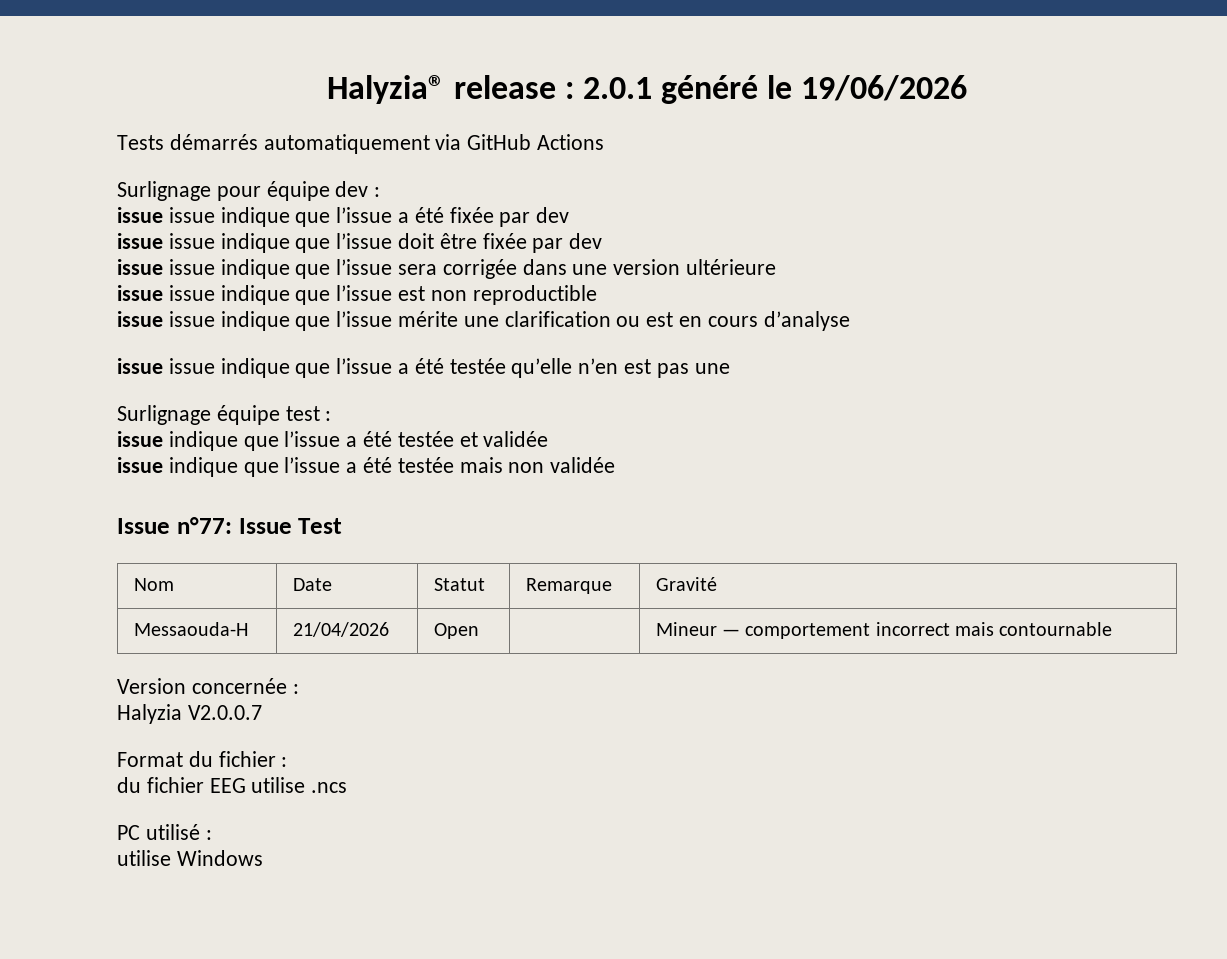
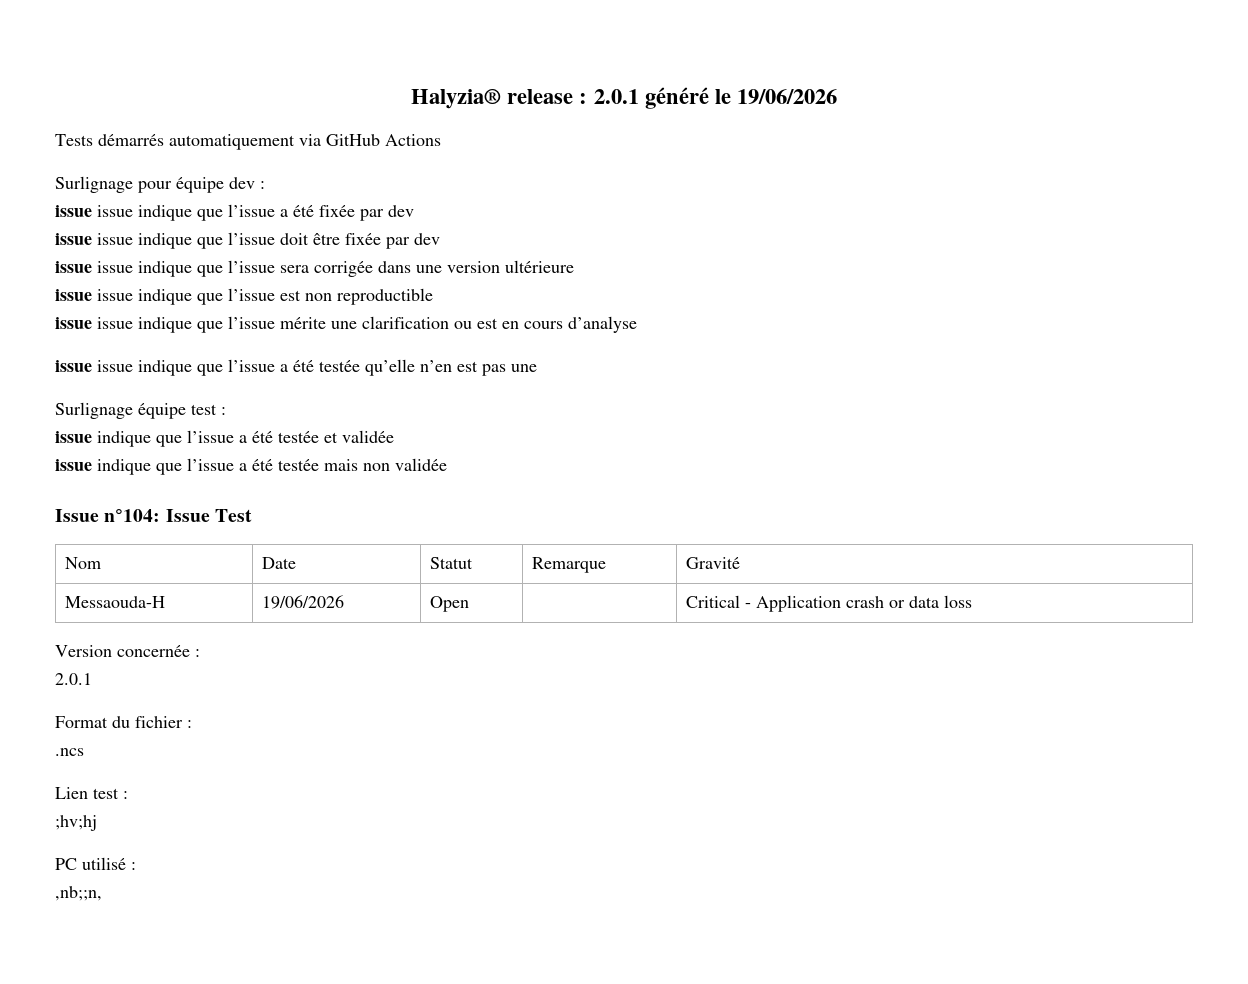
- Issue n°77: Issue Test
+ Issue n°104: Issue Test
- Messaouda-H | 21/04/2026 | Open | | Mineur — comportement incorrect mais contournable
+ Messaouda-H | 19/06/2026 | Open | | Critical - Application crash or data loss
  Version concernée :
- Halyzia V2.0.0.7
+ 2.0.1
- du fichier EEG utilise .ncs
+ .ncs
+ Lien test :
+ ;hv;hj
- utilise Windows
+ ,nb;;n,

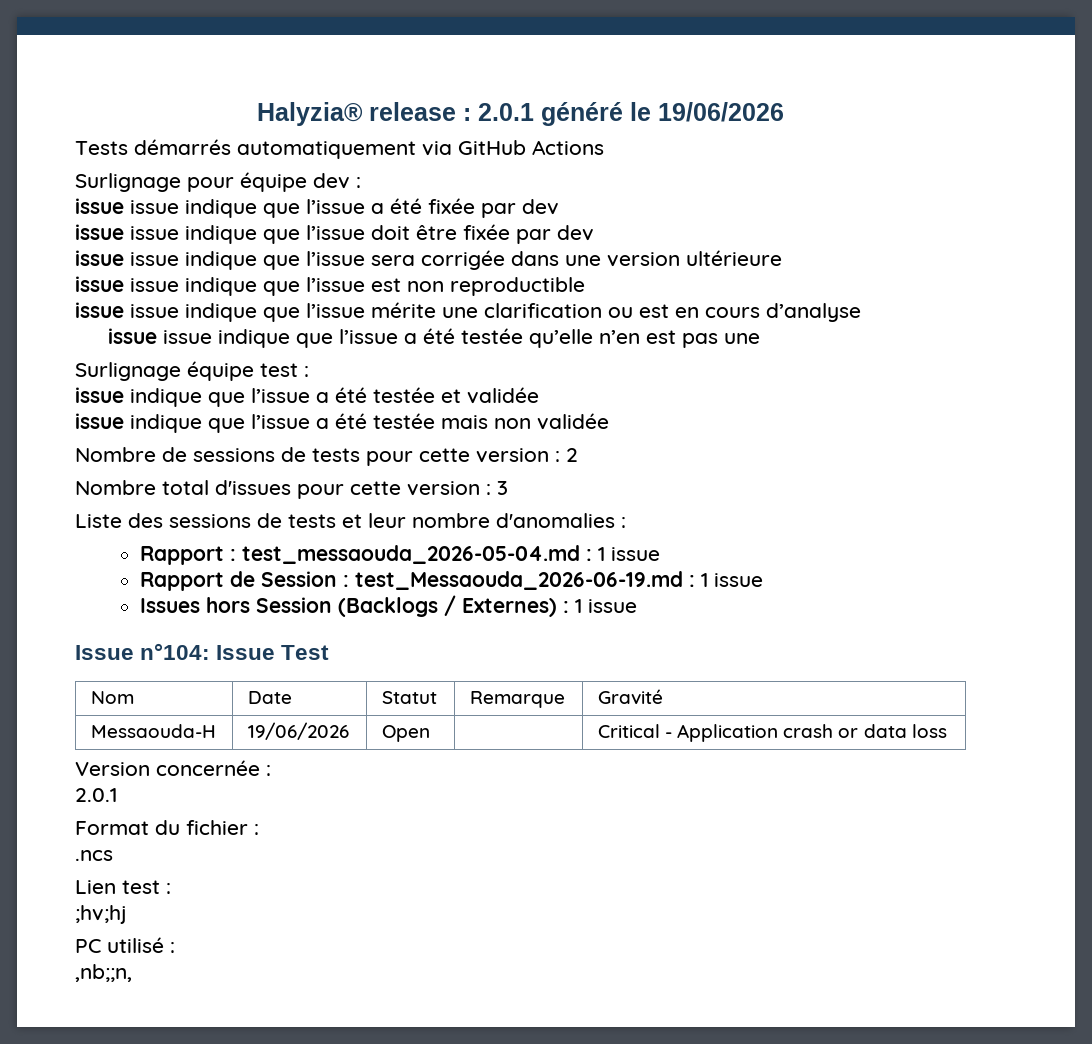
+ Nombre de sessions de tests pour cette version : 2
+ Nombre total d'issues pour cette version : 3
+ Liste des sessions de tests et leur nombre d'anomalies :
+ Rapport : test_messaouda_2026-05-04.md : 1 issue
+ Rapport de Session : test_Messaouda_2026-06-19.md : 1 issue
+ Issues hors Session (Backlogs / Externes) : 1 issue

